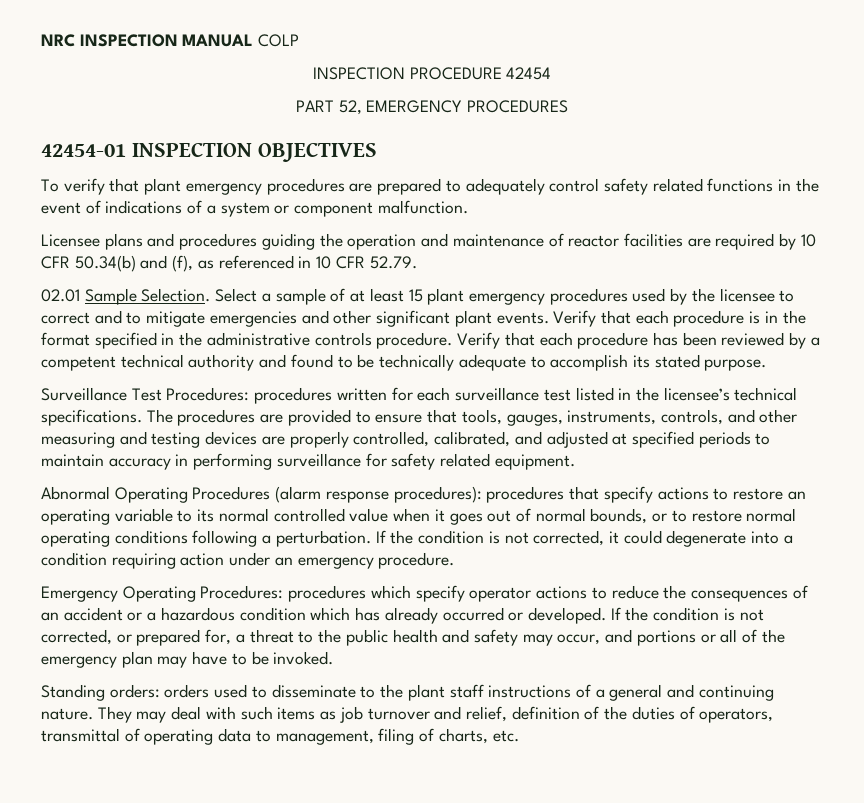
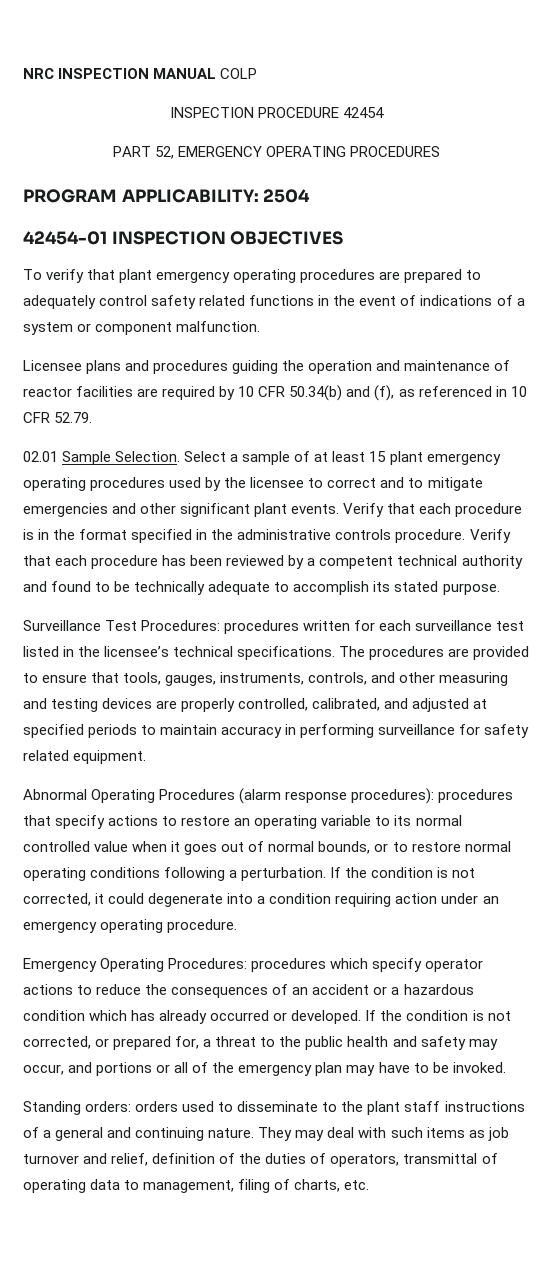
- PART 52, EMERGENCY PROCEDURES
+ PART 52, EMERGENCY OPERATING PROCEDURES
+ PROGRAM APPLICABILITY: 2504
- To verify that plant emergency procedures are prepared to adequately control safety related functions in the event of indications of a system or component malfunction.
+ To verify that plant emergency operating procedures are prepared to adequately control safety related functions in the event of indications of a system or component malfunction.
- Select a sample of at least 15 plant emergency procedures used by the licensee to correct and to mitigate emergencies and other significant plant events.
+ Select a sample of at least 15 plant emergency operating procedures used by the licensee to correct and to mitigate emergencies and other significant plant events.
- If the condition is not corrected, it could degenerate into a condition requiring action under an emergency procedure.
+ If the condition is not corrected, it could degenerate into a condition requiring action under an emergency operating procedure.

